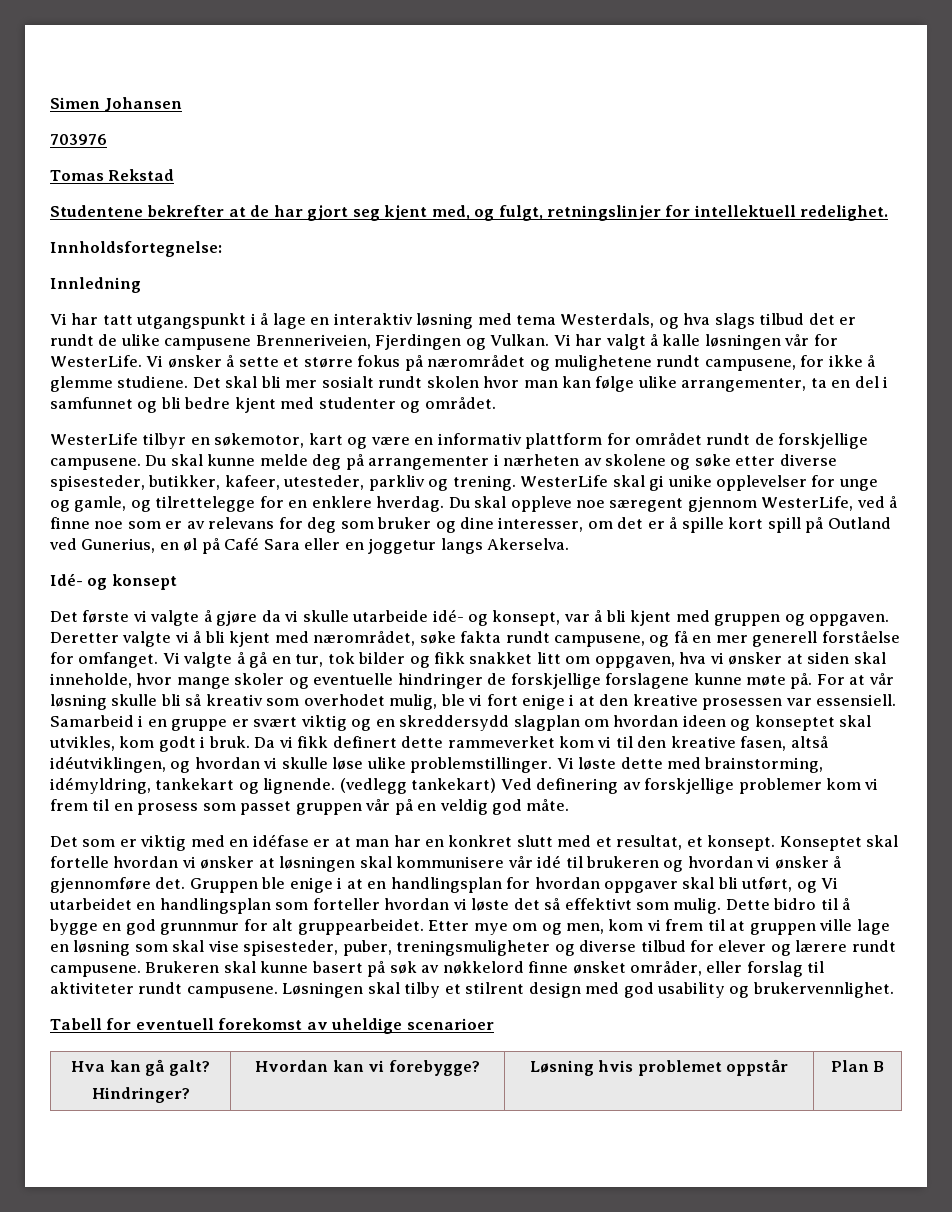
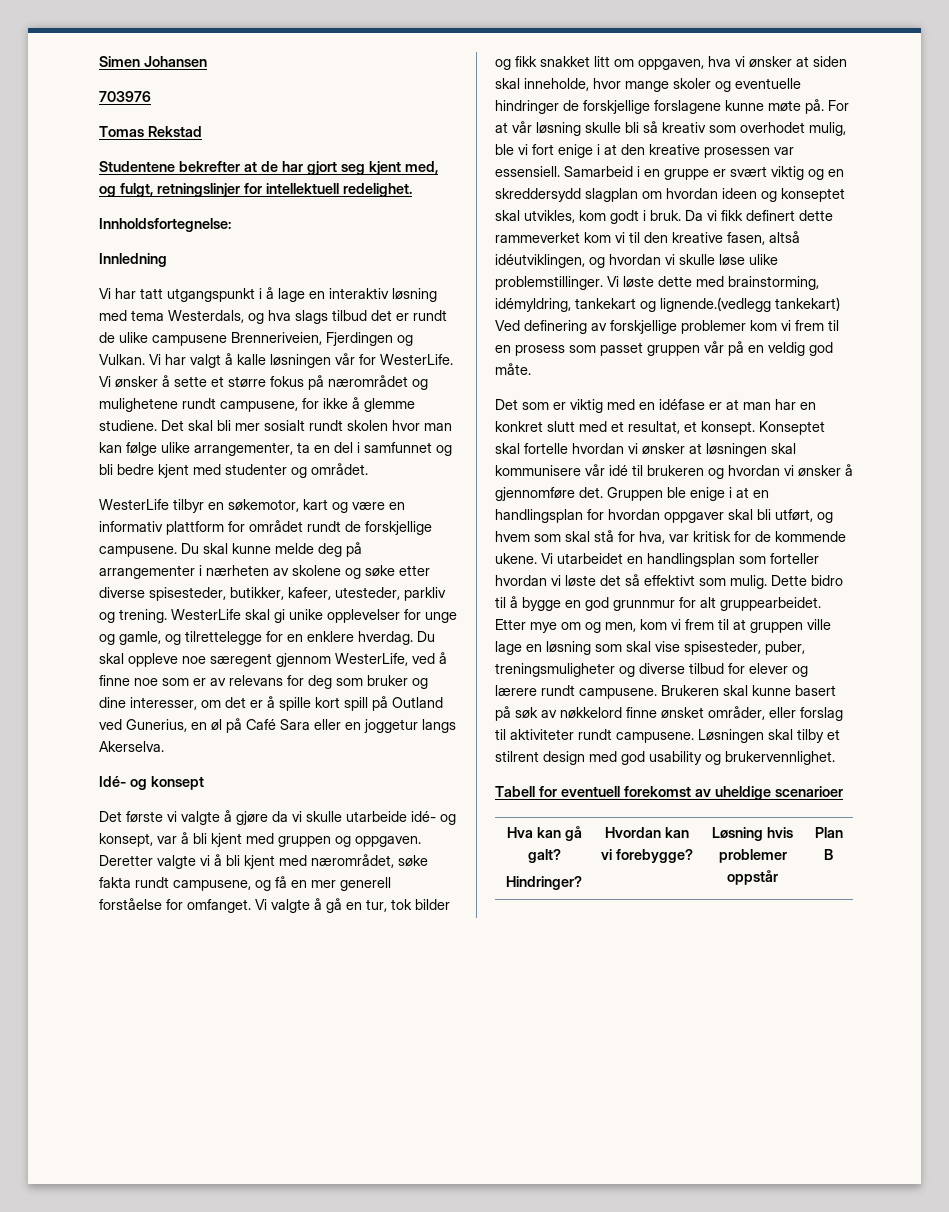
- Vi løste dette med brainstorming, idémyldring, tankekart og lignende. (vedlegg tankekart) Ved definering av forskjellige problemer kom vi frem til en prosess som passet gruppen vår på en veldig god måte.
+ Vi løste dette med brainstorming, idémyldring, tankekart og lignende.(vedlegg tankekart) Ved definering av forskjellige problemer kom vi frem til en prosess som passet gruppen vår på en veldig god måte.
- Gruppen ble enige i at en handlingsplan for hvordan oppgaver skal bli utført, og Vi utarbeidet en handlingsplan som forteller hvordan vi løste det så effektivt som mulig.
+ Gruppen ble enige i at en handlingsplan for hvordan oppgaver skal bli utført, og hvem som skal stå for hva, var kritisk for de kommende ukene. Vi utarbeidet en handlingsplan som forteller hvordan vi løste det så effektivt som mulig.
  Hva kan gå galt?
- Hindringer? | Hvordan kan vi forebygge? | Løsning hvis problemet oppstår | Plan B
+ Hindringer? | Hvordan kan vi forebygge? | Løsning hvis problemer oppstår | Plan B

